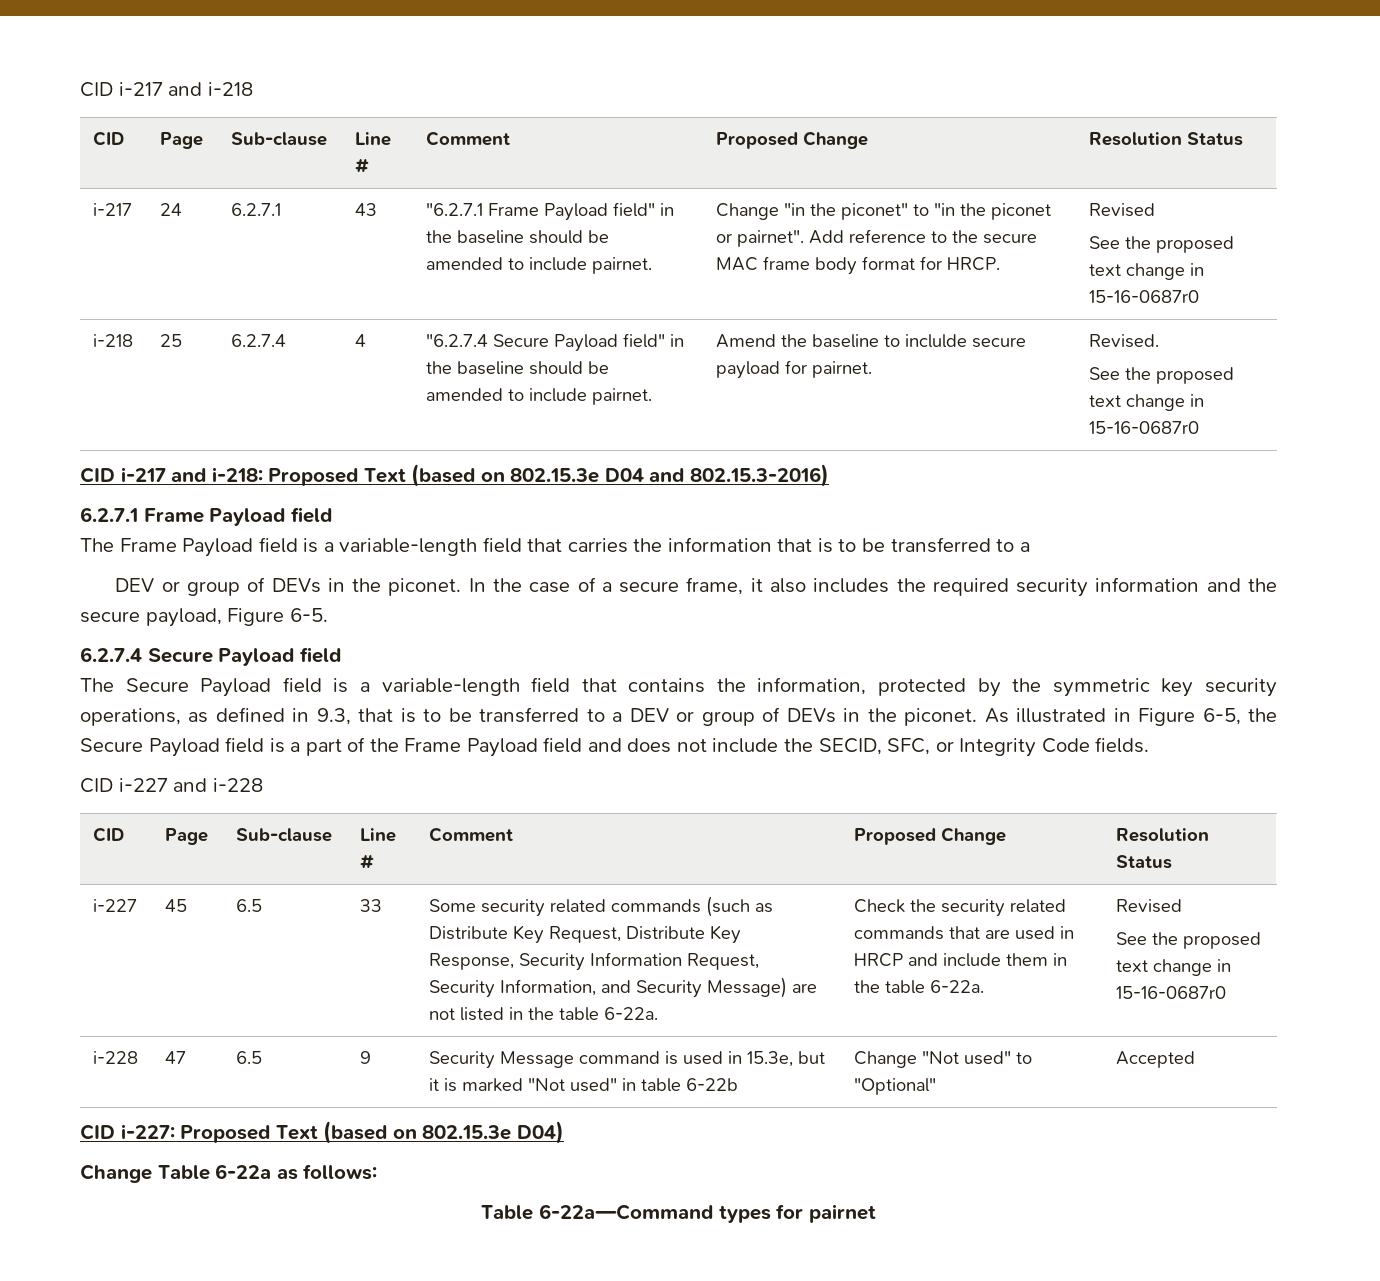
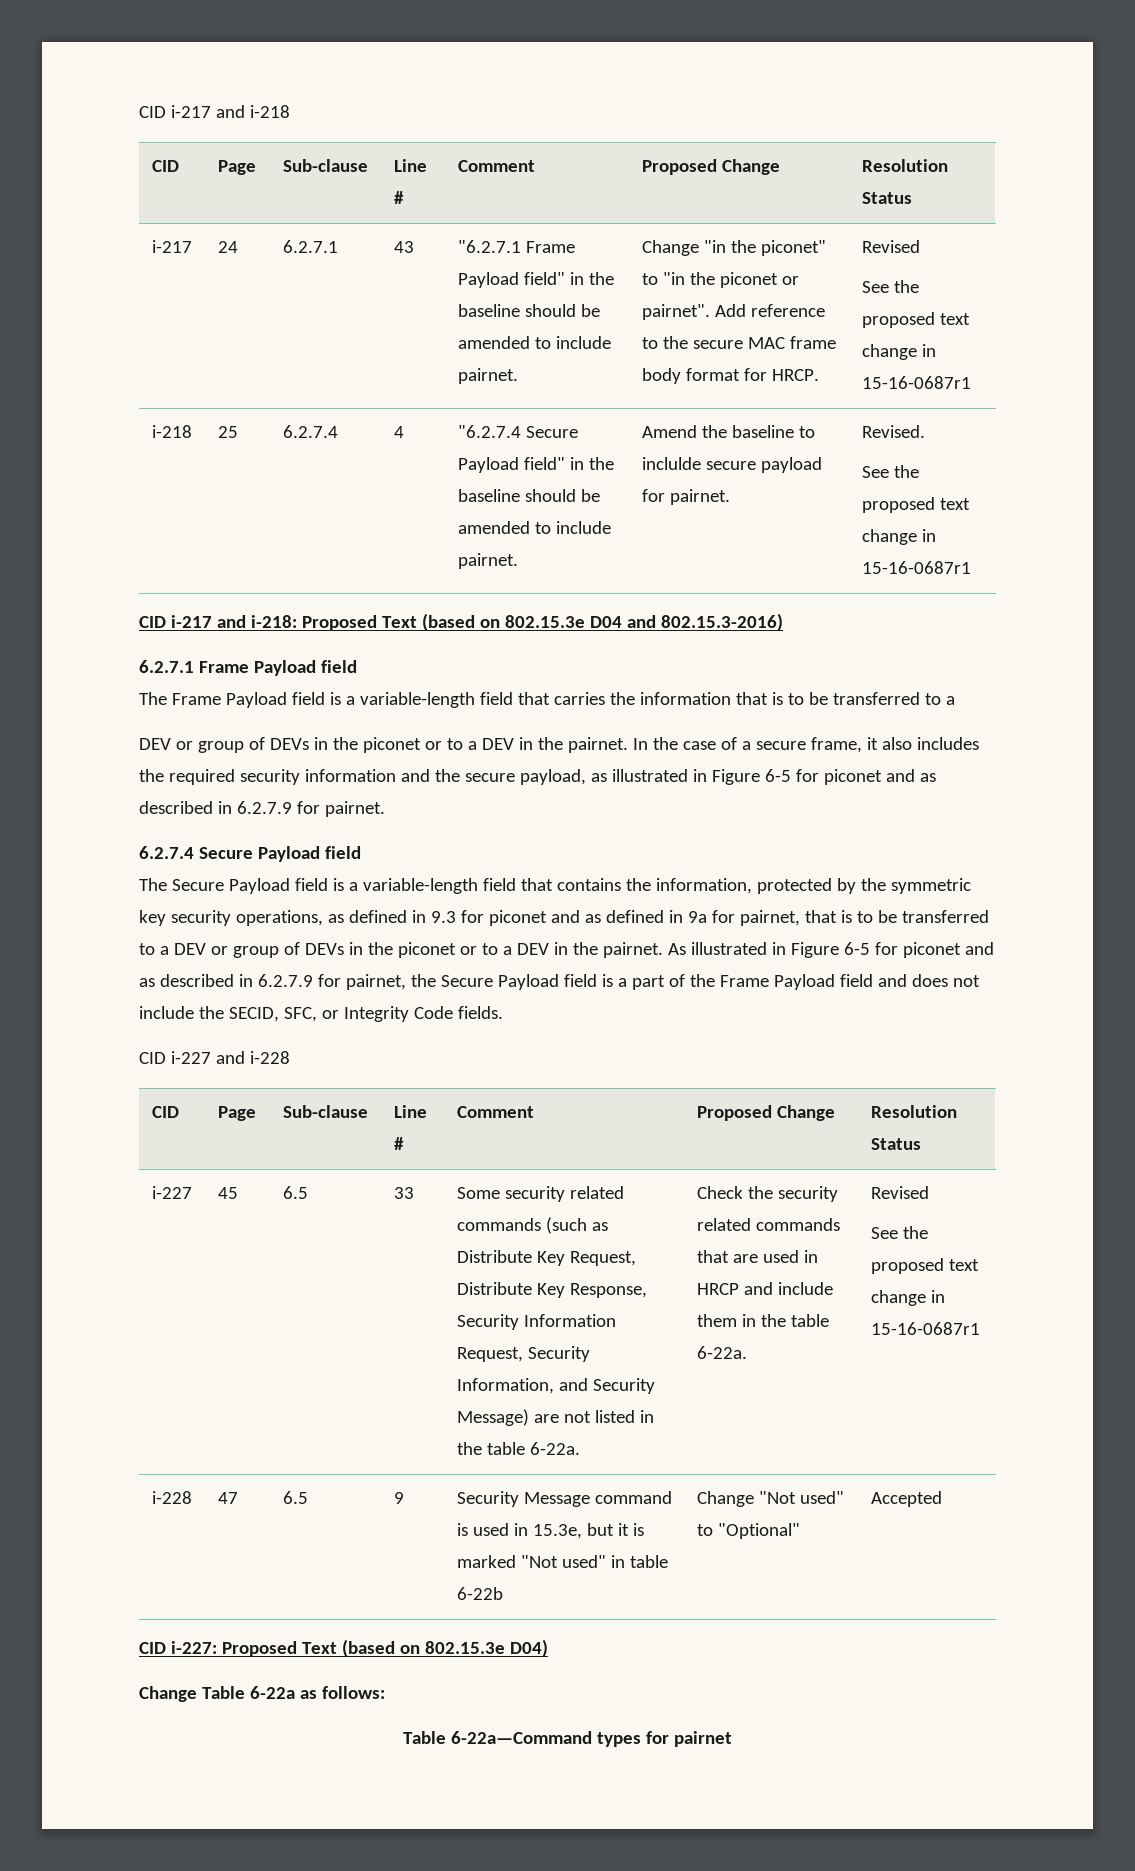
  Add reference to the secure MAC frame body format for HRCP. | Revised
- See the proposed text change in 15-16-0687r0
+ See the proposed text change in 15-16-0687r1
  i-218 | 25 | 6.2.7.4 | 4 | "6.2.7.4 Secure Payload field" in the baseline should be amended to include pairnet. | Amend the baseline to inclulde secure payload for pairnet. | Revised.
- See the proposed text change in 15-16-0687r0
+ See the proposed text change in 15-16-0687r1
  The Frame Payload field is a variable-length field that carries the information that is to be transferred to a
- DEV or group of DEVs in the piconet.
+ DEV or group of DEVs in the piconet or to a DEV in the pairnet.
- In the case of a secure frame, it also includes the required security information and the secure payload, Figure 6-5.
+ In the case of a secure frame, it also includes the required security information and the secure payload, as illustrated in Figure 6-5 for piconet and as described in 6.2.7.9 for pairnet.
- The Secure Payload field is a variable-length field that contains the information, protected by the symmetric key security operations, as defined in 9.3, that is to be transferred to a DEV or group of DEVs in the piconet. As illustrated in Figure 6-5, the Secure Payload field is a part of the Frame Payload field and does not include the SECID, SFC, or Integrity Code fields.
+ The Secure Payload field is a variable-length field that contains the information, protected by the symmetric key security operations, as defined in 9.3 for piconet and as defined in 9a for pairnet, that is to be transferred to a DEV or group of DEVs in the piconet or to a DEV in the pairnet. As illustrated in Figure 6-5 for piconet and as described in 6.2.7.9 for pairnet, the Secure Payload field is a part of the Frame Payload field and does not include the SECID, SFC, or Integrity Code fields.
  Check the security related commands that are used in HRCP and include them in the table 6-22a. | Revised
- See the proposed text change in 15-16-0687r0
+ See the proposed text change in 15-16-0687r1

